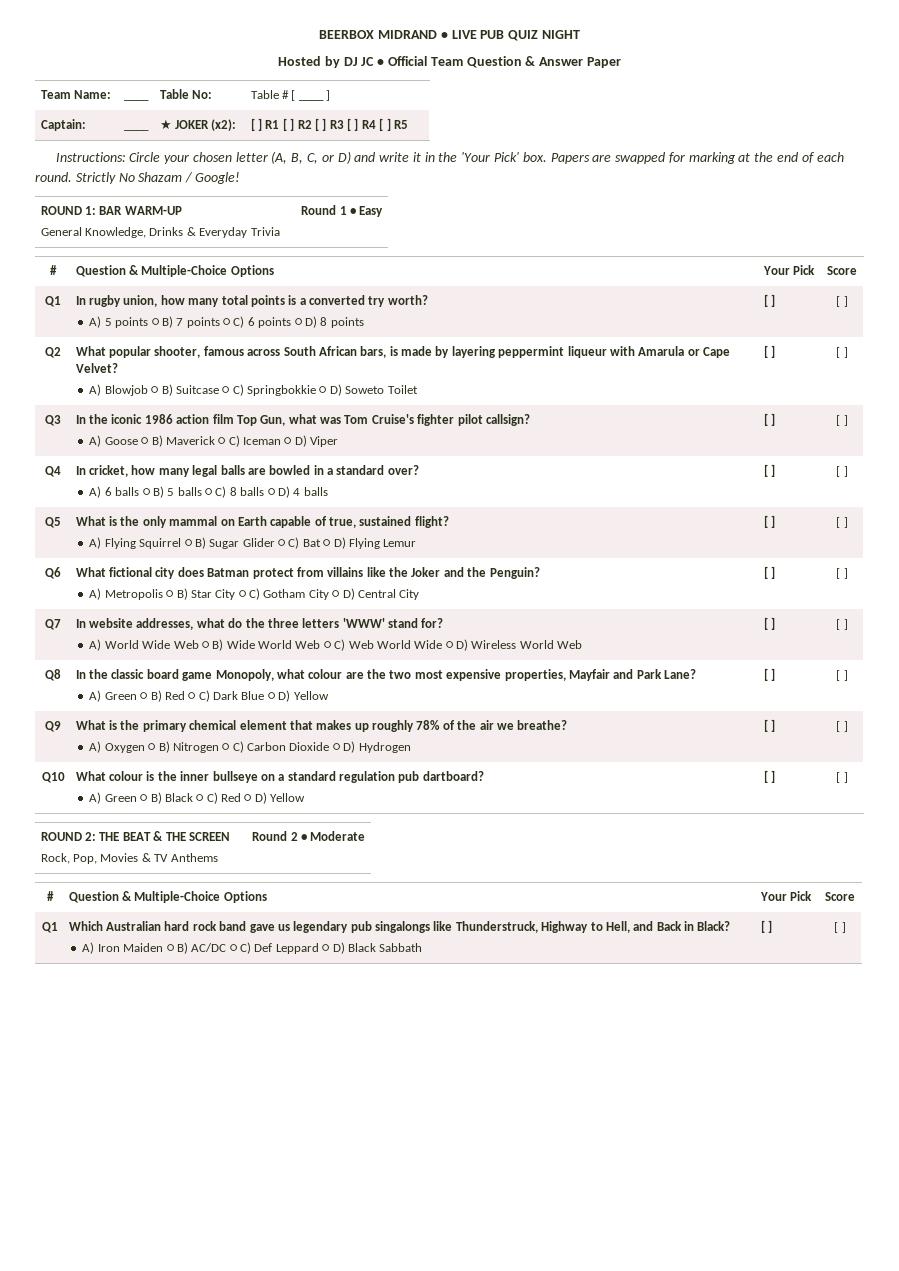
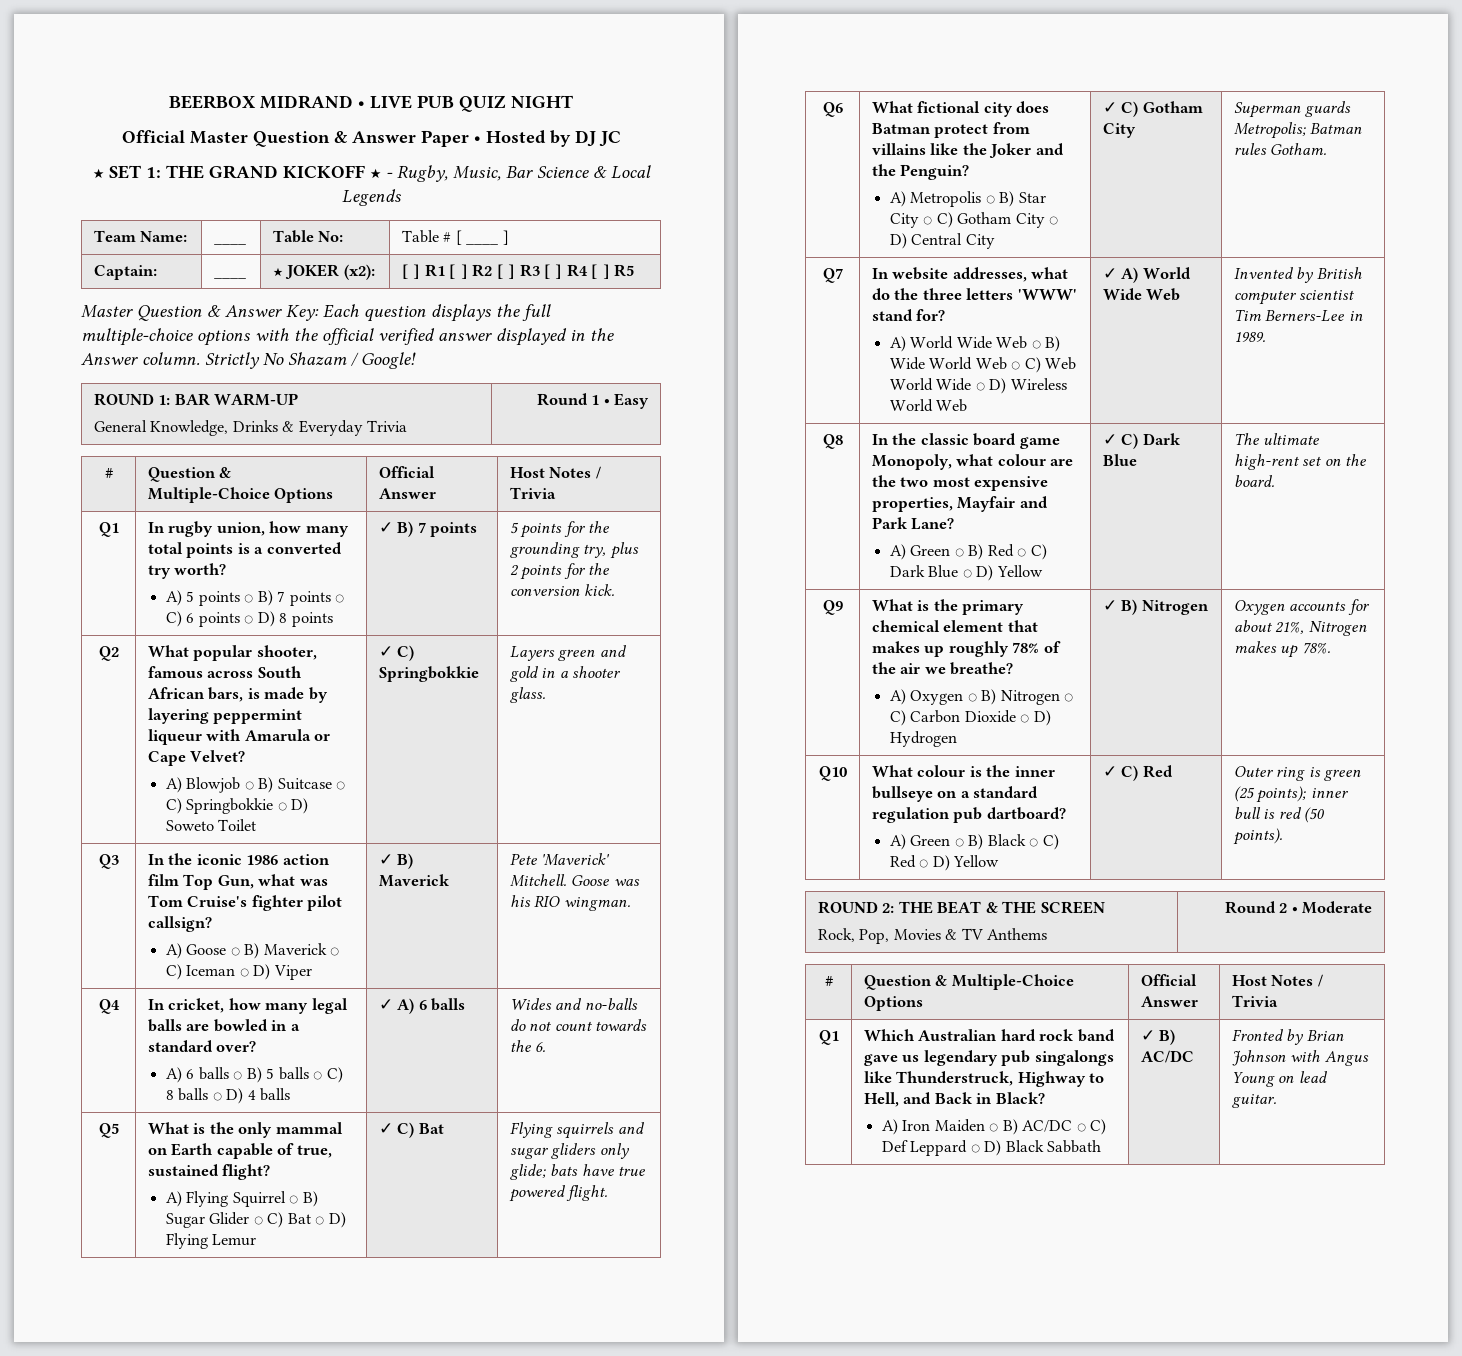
- Hosted by DJ JC • Official Team Question & Answer Paper
+ Official Master Question & Answer Paper • Hosted by DJ JC
+ ★ SET 1: THE GRAND KICKOFF ★ - Rugby, Music, Bar Science & Local Legends
- Instructions: Circle your chosen letter (A, B, C, or D) and write it in the 'Your Pick' box. Papers are swapped for marking at the end of each round.
+ Master Question & Answer Key: Each question displays the full multiple-choice options with the official verified answer displayed in the Answer column.
  ROUND 1: BAR WARM-UP
  General Knowledge, Drinks & Everyday Trivia | Round 1 • Easy
- # | Question & Multiple-Choice Options | Your Pick | Score
+ # | Question & Multiple-Choice Options | Official Answer | Host Notes / Trivia
- A) 5 points ○ B) 7 points ○ C) 6 points ○ D) 8 points | [ ] | [ ]
+ A) 5 points ○ B) 7 points ○ C) 6 points ○ D) 8 points | ✓ B) 7 points | 5 points for the grounding try, plus 2 points for the conversion kick.
- A) Blowjob ○ B) Suitcase ○ C) Springbokkie ○ D) Soweto Toilet | [ ] | [ ]
+ A) Blowjob ○ B) Suitcase ○ C) Springbokkie ○ D) Soweto Toilet | ✓ C) Springbokkie | Layers green and gold in a shooter glass.
  Q3 | In the iconic 1986 action film Top Gun, what was Tom Cruise's fighter pilot callsign?
- A) Goose ○ B) Maverick ○ C) Iceman ○ D) Viper | [ ] | [ ]
+ A) Goose ○ B) Maverick ○ C) Iceman ○ D) Viper | ✓ B) Maverick | Pete 'Maverick' Mitchell. Goose was his RIO wingman.
- A) 6 balls ○ B) 5 balls ○ C) 8 balls ○ D) 4 balls | [ ] | [ ]
+ A) 6 balls ○ B) 5 balls ○ C) 8 balls ○ D) 4 balls | ✓ A) 6 balls | Wides and no-balls do not count towards the 6.
- A) Flying Squirrel ○ B) Sugar Glider ○ C) Bat ○ D) Flying Lemur | [ ] | [ ]
+ A) Flying Squirrel ○ B) Sugar Glider ○ C) Bat ○ D) Flying Lemur | ✓ C) Bat | Flying squirrels and sugar gliders only glide; bats have true powered flight.
  Q6 | What fictional city does Batman protect from villains like the Joker and the Penguin?
- A) Metropolis ○ B) Star City ○ C) Gotham City ○ D) Central City | [ ] | [ ]
+ A) Metropolis ○ B) Star City ○ C) Gotham City ○ D) Central City | ✓ C) Gotham City | Superman guards Metropolis; Batman rules Gotham.
- A) World Wide Web ○ B) Wide World Web ○ C) Web World Wide ○ D) Wireless World Web | [ ] | [ ]
+ A) World Wide Web ○ B) Wide World Web ○ C) Web World Wide ○ D) Wireless World Web | ✓ A) World Wide Web | Invented by British computer scientist Tim Berners-Lee in 1989.
- A) Green ○ B) Red ○ C) Dark Blue ○ D) Yellow | [ ] | [ ]
+ A) Green ○ B) Red ○ C) Dark Blue ○ D) Yellow | ✓ C) Dark Blue | The ultimate high-rent set on the board.
- A) Oxygen ○ B) Nitrogen ○ C) Carbon Dioxide ○ D) Hydrogen | [ ] | [ ]
+ A) Oxygen ○ B) Nitrogen ○ C) Carbon Dioxide ○ D) Hydrogen | ✓ B) Nitrogen | Oxygen accounts for about 21%, Nitrogen makes up 78%.
  Q10 | What colour is the inner bullseye on a standard regulation pub dartboard?
- A) Green ○ B) Black ○ C) Red ○ D) Yellow | [ ] | [ ]
+ A) Green ○ B) Black ○ C) Red ○ D) Yellow | ✓ C) Red | Outer ring is green (25 points); inner bull is red (50 points).
  ROUND 2: THE BEAT & THE SCREEN
  Rock, Pop, Movies & TV Anthems | Round 2 • Moderate
- # | Question & Multiple-Choice Options | Your Pick | Score
+ # | Question & Multiple-Choice Options | Official Answer | Host Notes / Trivia
- A) Iron Maiden ○ B) AC/DC ○ C) Def Leppard ○ D) Black Sabbath | [ ] | [ ]
+ A) Iron Maiden ○ B) AC/DC ○ C) Def Leppard ○ D) Black Sabbath | ✓ B) AC/DC | Fronted by Brian Johnson with Angus Young on lead guitar.

